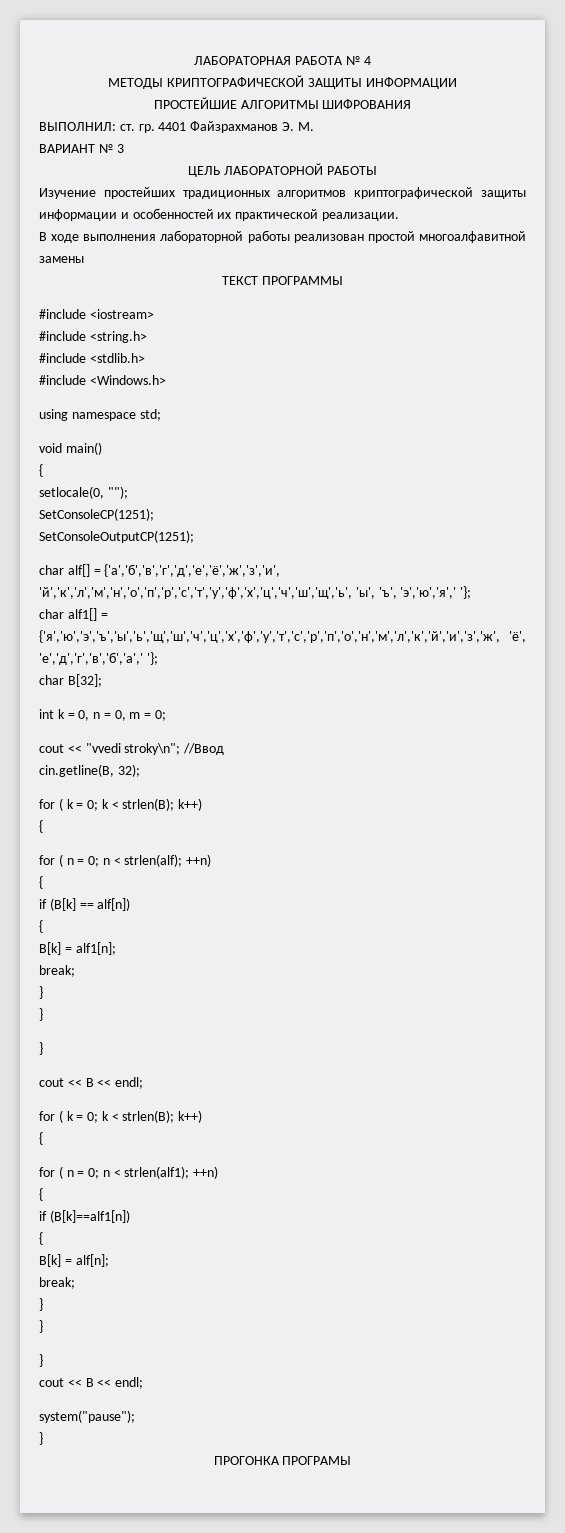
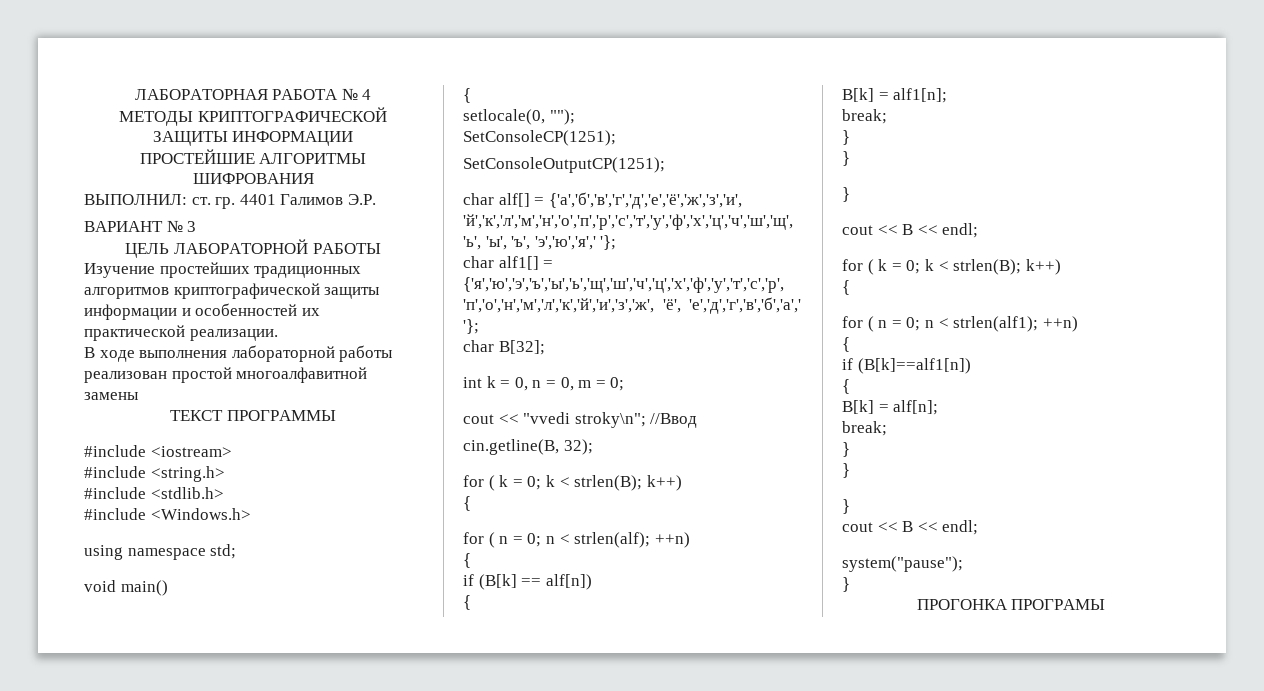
- 4401 Файзрахманов Э. М.
+ 4401 Галимов Э.Р.

